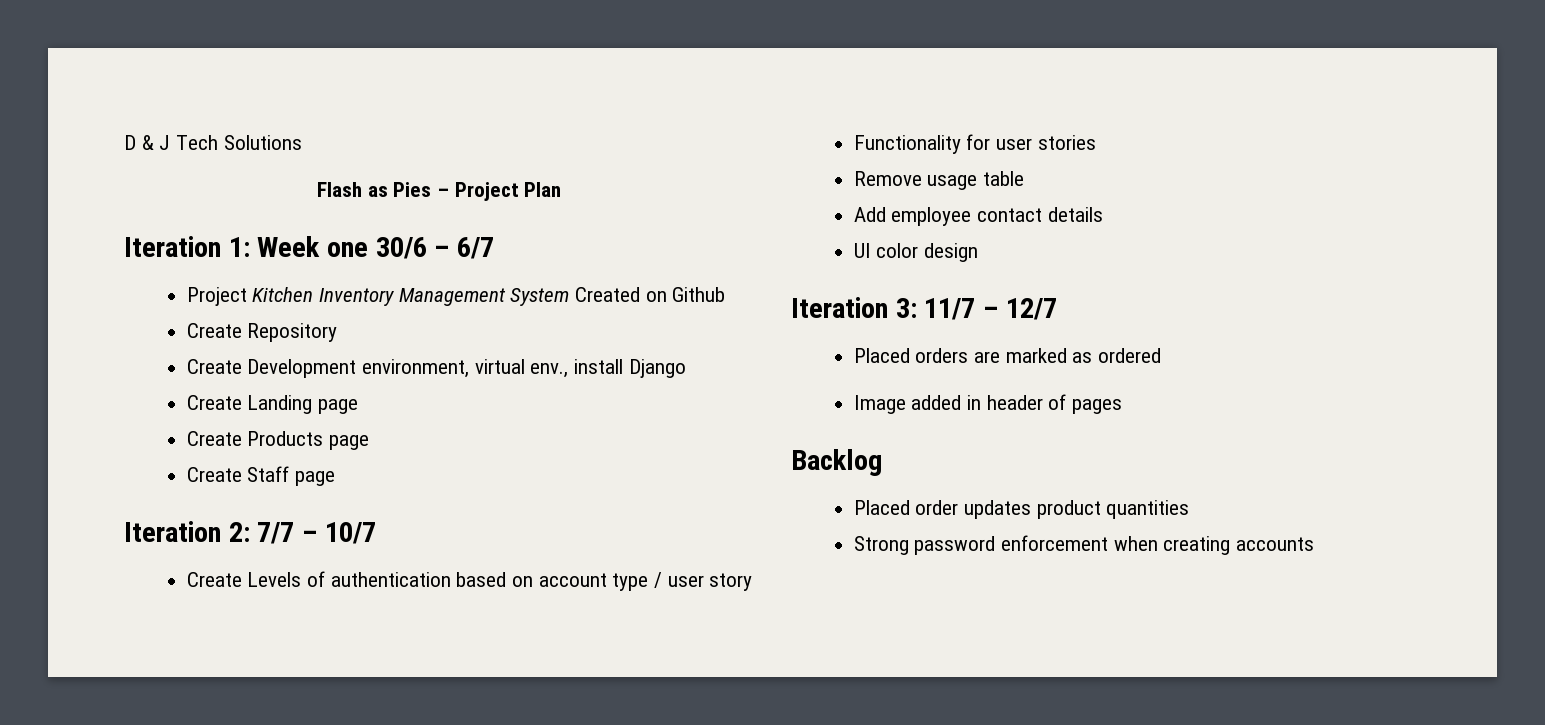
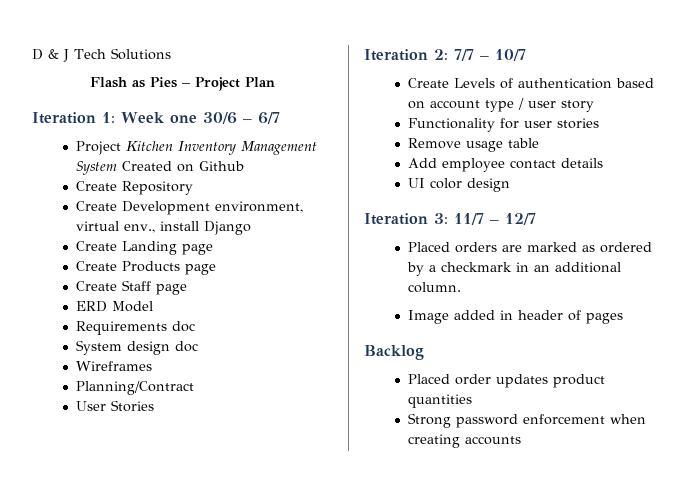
+ ERD Model
+ Requirements doc
+ System design doc
+ Wireframes
+ Planning/Contract
+ User Stories
- Placed orders are marked as ordered
+ Placed orders are marked as ordered by a checkmark in an additional column.

